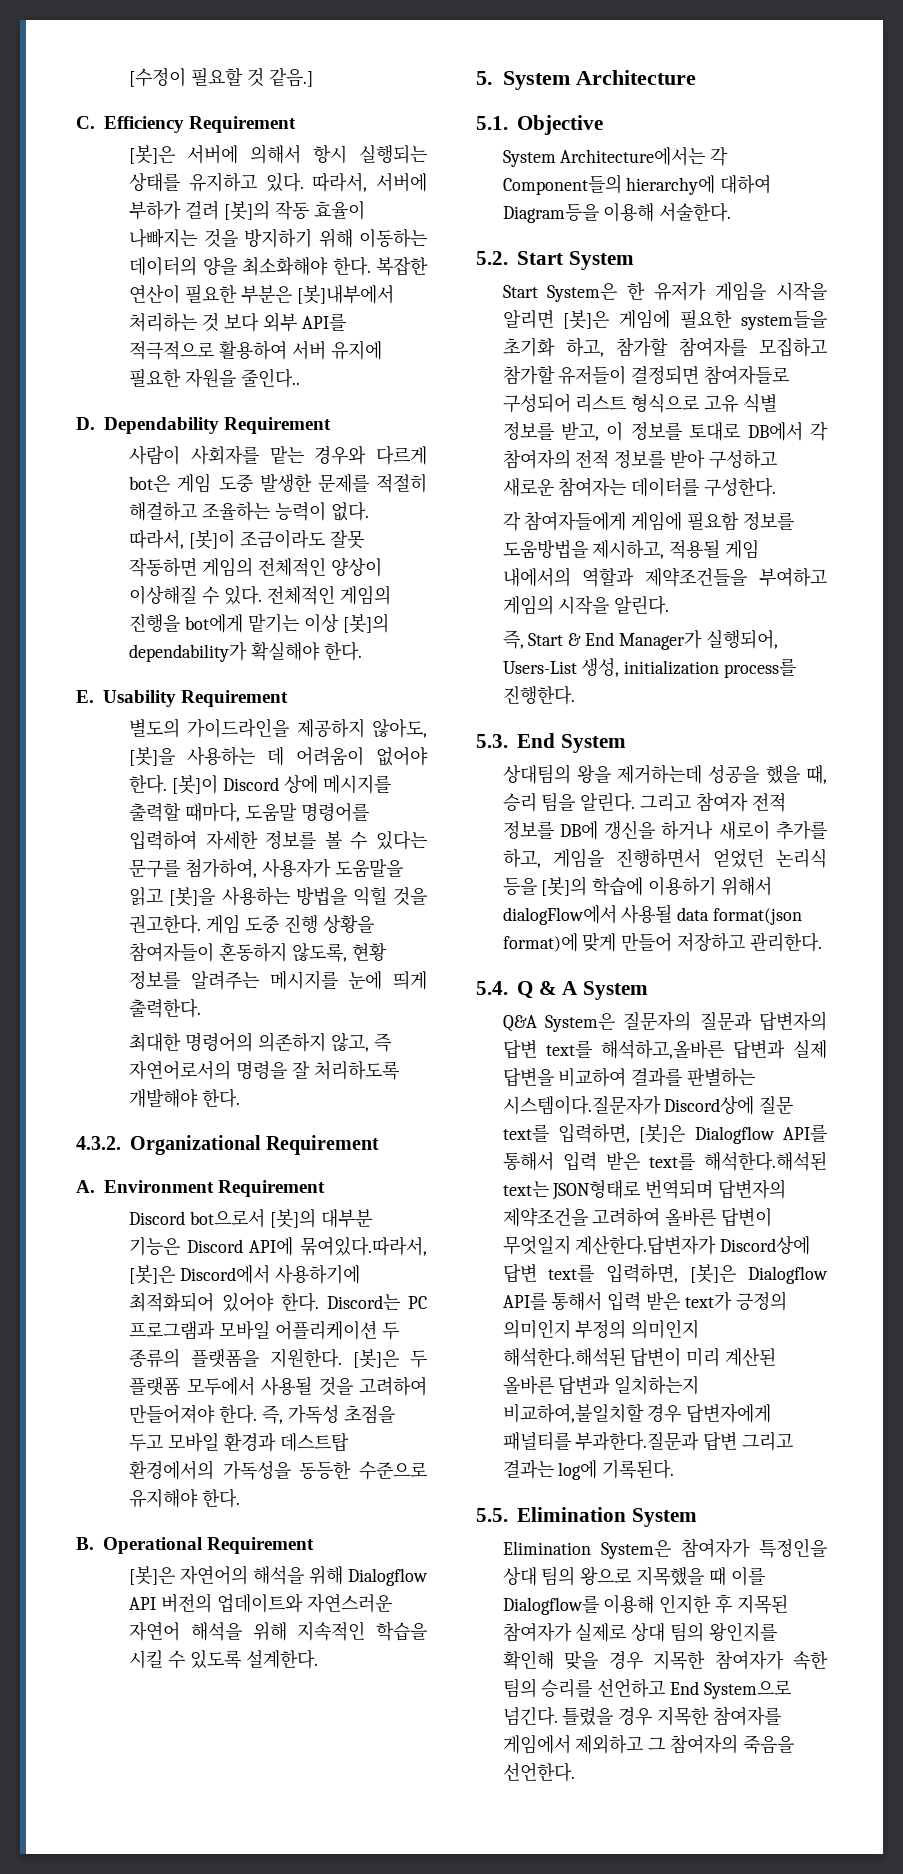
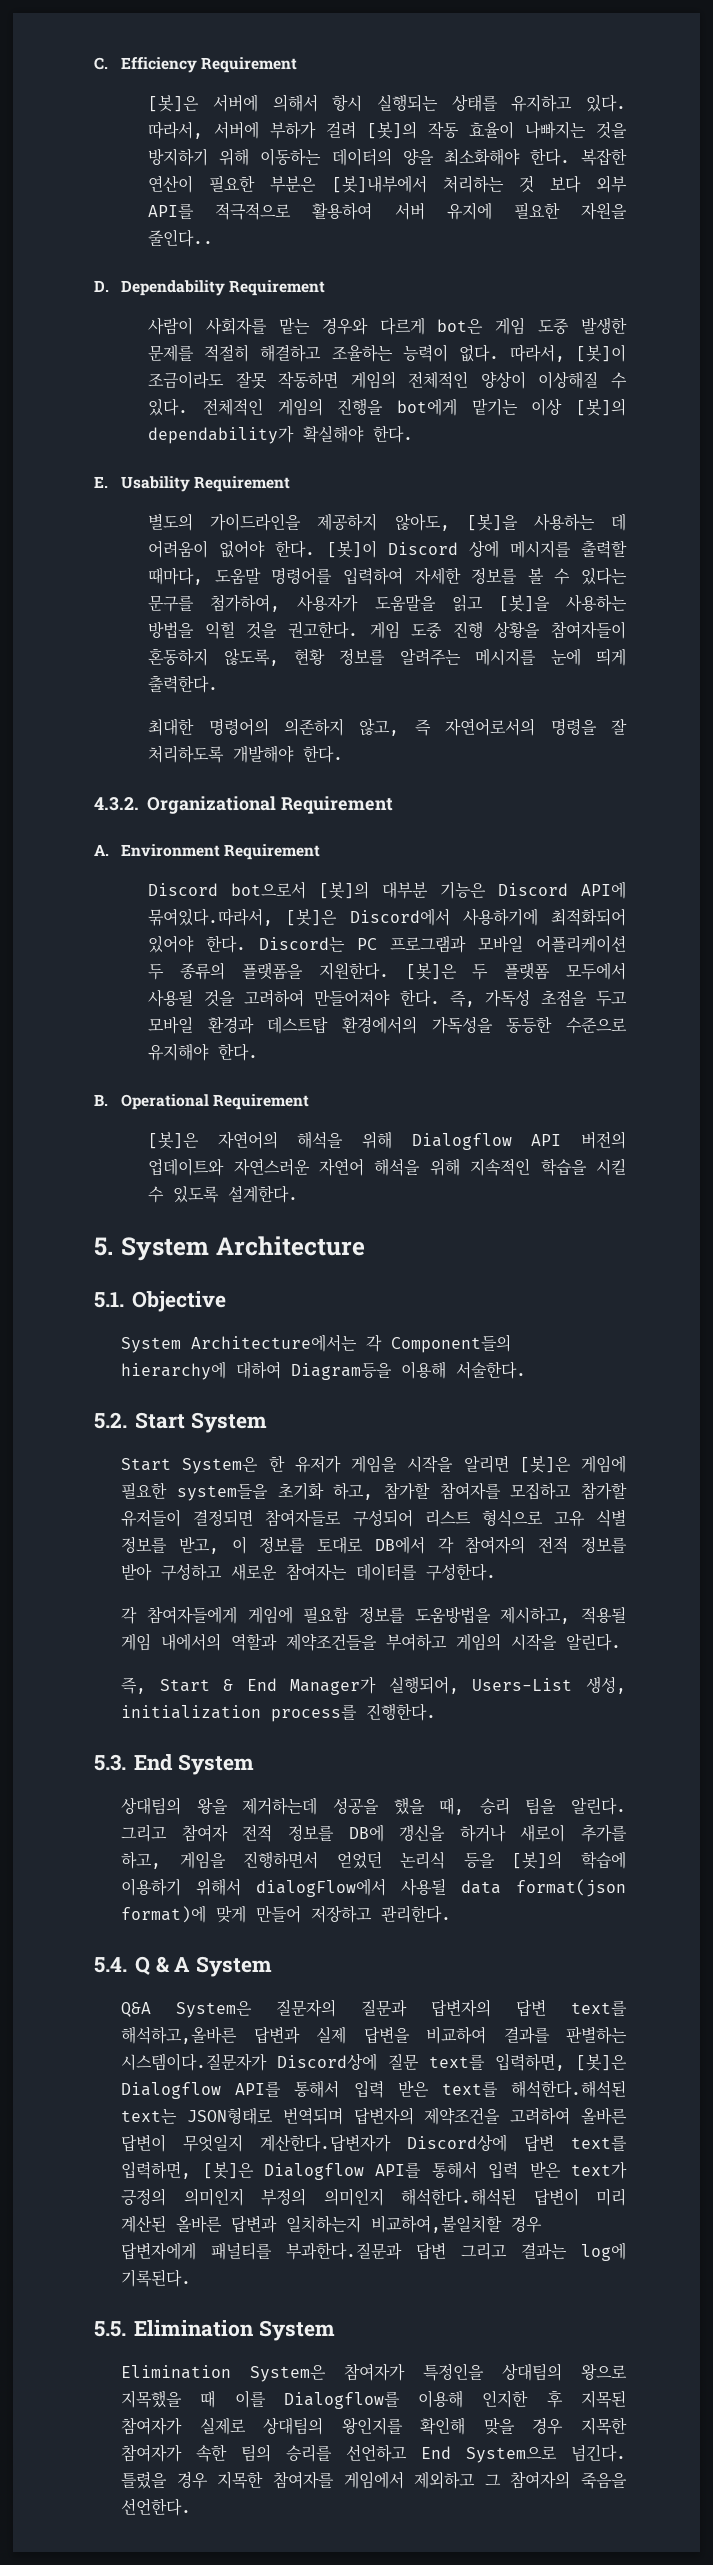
- [수정이 필요할 것 같음.]
- Elimination System은 참여자가 특정인을 상대 팀의 왕으로 지목했을 때 이를 Dialogflow를 이용해 인지한 후 지목된 참여자가 실제로 상대 팀의 왕인지를 확인해 맞을 경우 지목한 참여자가 속한 팀의 승리를 선언하고 End System으로 넘긴다.
+ Elimination System은 참여자가 특정인을 상대팀의 왕으로 지목했을 때 이를 Dialogflow를 이용해 인지한 후 지목된 참여자가 실제로 상대팀의 왕인지를 확인해 맞을 경우 지목한 참여자가 속한 팀의 승리를 선언하고 End System으로 넘긴다.

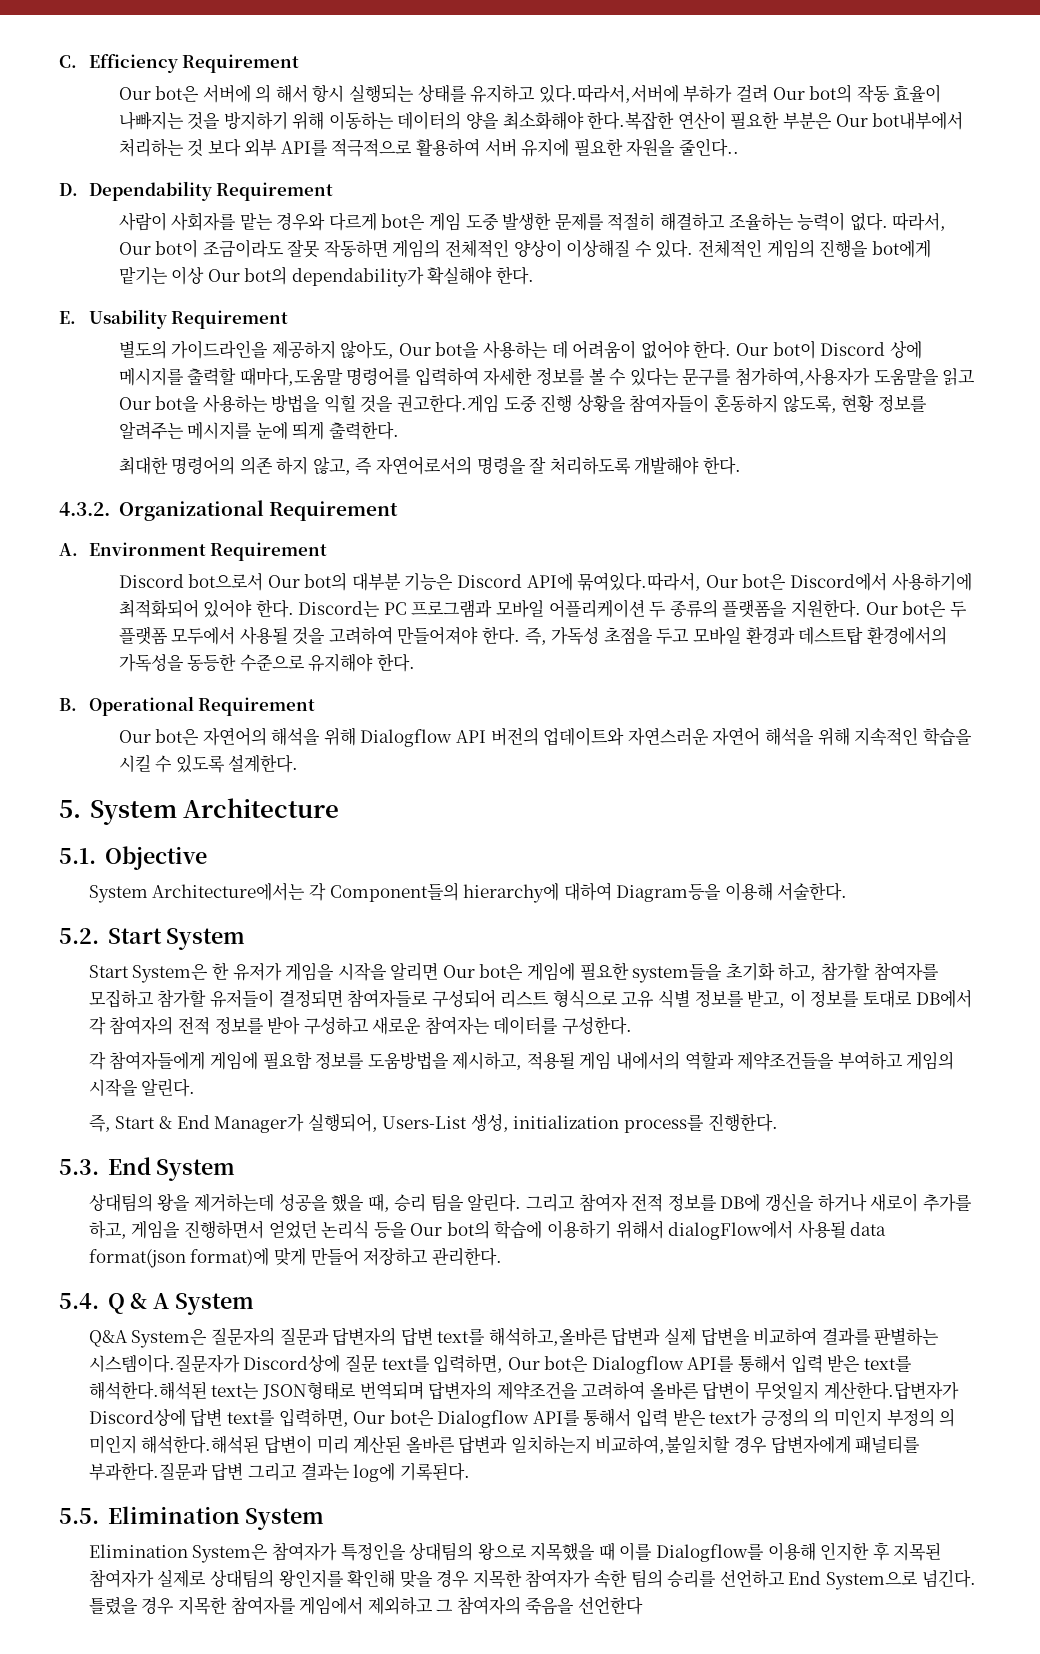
- [봇]은 서버에 의해서 항시 실행되는 상태를 유지하고 있다. 따라서, 서버에 부하가 걸려 [봇]의 작동 효율이 나빠지는 것을 방지하기 위해 이동하는 데이터의 양을 최소화해야 한다. 복잡한 연산이 필요한 부분은 [봇]내부에서 처리하는 것 보다 외부 API를 적극적으로 활용하여 서버 유지에 필요한 자원을 줄인다..
+ Our bot은 서버에 의 해서 항시 실행되는 상태를 유지하고 있다.따라서,서버에 부하가 걸려 Our bot의 작동 효율이 나빠지는 것을 방지하기 위해 이동하는 데이터의 양을 최소화해야 한다.복잡한 연산이 필요한 부분은 Our bot내부에서 처리하는 것 보다 외부 API를 적극적으로 활용하여 서버 유지에 필요한 자원을 줄인다..
- 따라서, [봇]이 조금이라도 잘못 작동하면 게임의 전체적인 양상이 이상해질 수 있다.
+ 따라서, Our bot이 조금이라도 잘못 작동하면 게임의 전체적인 양상이 이상해질 수 있다.
- 전체적인 게임의 진행을 bot에게 맡기는 이상 [봇]의 dependability가 확실해야 한다.
+ 전체적인 게임의 진행을 bot에게 맡기는 이상 Our bot의 dependability가 확실해야 한다.
- 별도의 가이드라인을 제공하지 않아도, [봇]을 사용하는 데 어려움이 없어야 한다.
+ 별도의 가이드라인을 제공하지 않아도, Our bot을 사용하는 데 어려움이 없어야 한다.
- [봇]이 Discord 상에 메시지를 출력할 때마다, 도움말 명령어를 입력하여 자세한 정보를 볼 수 있다는 문구를 첨가하여, 사용자가 도움말을 읽고 [봇]을 사용하는 방법을 익힐 것을 권고한다. 게임 도중 진행 상황을 참여자들이 혼동하지 않도록, 현황 정보를 알려주는 메시지를 눈에 띄게 출력한다.
+ Our bot이 Discord 상에 메시지를 출력할 때마다,도움말 명령어를 입력하여 자세한 정보를 볼 수 있다는 문구를 첨가하여,사용자가 도움말을 읽고 Our bot을 사용하는 방법을 익힐 것을 권고한다.게임 도중 진행 상황을 참여자들이 혼동하지 않도록, 현황 정보를 알려주는 메시지를 눈에 띄게 출력한다.
- 최대한 명령어의 의존하지 않고, 즉 자연어로서의 명령을 잘 처리하도록 개발해야 한다.
+ 최대한 명령어의 의존 하지 않고, 즉 자연어로서의 명령을 잘 처리하도록 개발해야 한다.
- Discord bot으로서 [봇]의 대부분 기능은 Discord API에 묶여있다.따라서, [봇]은 Discord에서 사용하기에 최적화되어 있어야 한다.
+ Discord bot으로서 Our bot의 대부분 기능은 Discord API에 묶여있다.따라서, Our bot은 Discord에서 사용하기에 최적화되어 있어야 한다.
- [봇]은 두 플랫폼 모두에서 사용될 것을 고려하여 만들어져야 한다.
+ Our bot은 두 플랫폼 모두에서 사용될 것을 고려하여 만들어져야 한다.
- [봇]은 자연어의 해석을 위해 Dialogflow API 버전의 업데이트와 자연스러운 자연어 해석을 위해 지속적인 학습을 시킬 수 있도록 설계한다.
+ Our bot은 자연어의 해석을 위해 Dialogflow API 버전의 업데이트와 자연스러운 자연어 해석을 위해 지속적인 학습을 시킬 수 있도록 설계한다.
- Start System은 한 유저가 게임을 시작을 알리면 [봇]은 게임에 필요한 system들을 초기화 하고, 참가할 참여자를 모집하고 참가할 유저들이 결정되면 참여자들로 구성되어 리스트 형식으로 고유 식별 정보를 받고, 이 정보를 토대로 DB에서 각 참여자의 전적 정보를 받아 구성하고 새로운 참여자는 데이터를 구성한다.
+ Start System은 한 유저가 게임을 시작을 알리면 Our bot은 게임에 필요한 system들을 초기화 하고, 참가할 참여자를 모집하고 참가할 유저들이 결정되면 참여자들로 구성되어 리스트 형식으로 고유 식별 정보를 받고, 이 정보를 토대로 DB에서 각 참여자의 전적 정보를 받아 구성하고 새로운 참여자는 데이터를 구성한다.
- 그리고 참여자 전적 정보를 DB에 갱신을 하거나 새로이 추가를 하고, 게임을 진행하면서 얻었던 논리식 등을 [봇]의 학습에 이용하기 위해서 dialogFlow에서 사용될 data format(json format)에 맞게 만들어 저장하고 관리한다.
+ 그리고 참여자 전적 정보를 DB에 갱신을 하거나 새로이 추가를 하고, 게임을 진행하면서 얻었던 논리식 등을 Our bot의 학습에 이용하기 위해서 dialogFlow에서 사용될 data format(json format)에 맞게 만들어 저장하고 관리한다.
- Q&A System은 질문자의 질문과 답변자의 답변 text를 해석하고,올바른 답변과 실제 답변을 비교하여 결과를 판별하는 시스템이다.질문자가 Discord상에 질문 text를 입력하면, [봇]은 Dialogflow API를 통해서 입력 받은 text를 해석한다.해석된 text는 JSON형태로 번역되며 답변자의 제약조건을 고려하여 올바른 답변이 무엇일지 계산한다.답변자가 Discord상에 답변 text를 입력하면, [봇]은 Dialogflow API를 통해서 입력 받은 text가 긍정의 의미인지 부정의 의미인지 해석한다.해석된 답변이 미리 계산된 올바른 답변과 일치하는지 비교하여,불일치할 경우 답변자에게 패널티를 부과한다.질문과 답변 그리고 결과는 log에 기록된다.
+ Q&A System은 질문자의 질문과 답변자의 답변 text를 해석하고,올바른 답변과 실제 답변을 비교하여 결과를 판별하는 시스템이다.질문자가 Discord상에 질문 text를 입력하면, Our bot은 Dialogflow API를 통해서 입력 받은 text를 해석한다.해석된 text는 JSON형태로 번역되며 답변자의 제약조건을 고려하여 올바른 답변이 무엇일지 계산한다.답변자가 Discord상에 답변 text를 입력하면, Our bot은 Dialogflow API를 통해서 입력 받은 text가 긍정의 의 미인지 부정의 의 미인지 해석한다.해석된 답변이 미리 계산된 올바른 답변과 일치하는지 비교하여,불일치할 경우 답변자에게 패널티를 부과한다.질문과 답변 그리고 결과는 log에 기록된다.
- 틀렸을 경우 지목한 참여자를 게임에서 제외하고 그 참여자의 죽음을 선언한다.
+ 틀렸을 경우 지목한 참여자를 게임에서 제외하고 그 참여자의 죽음을 선언한다

